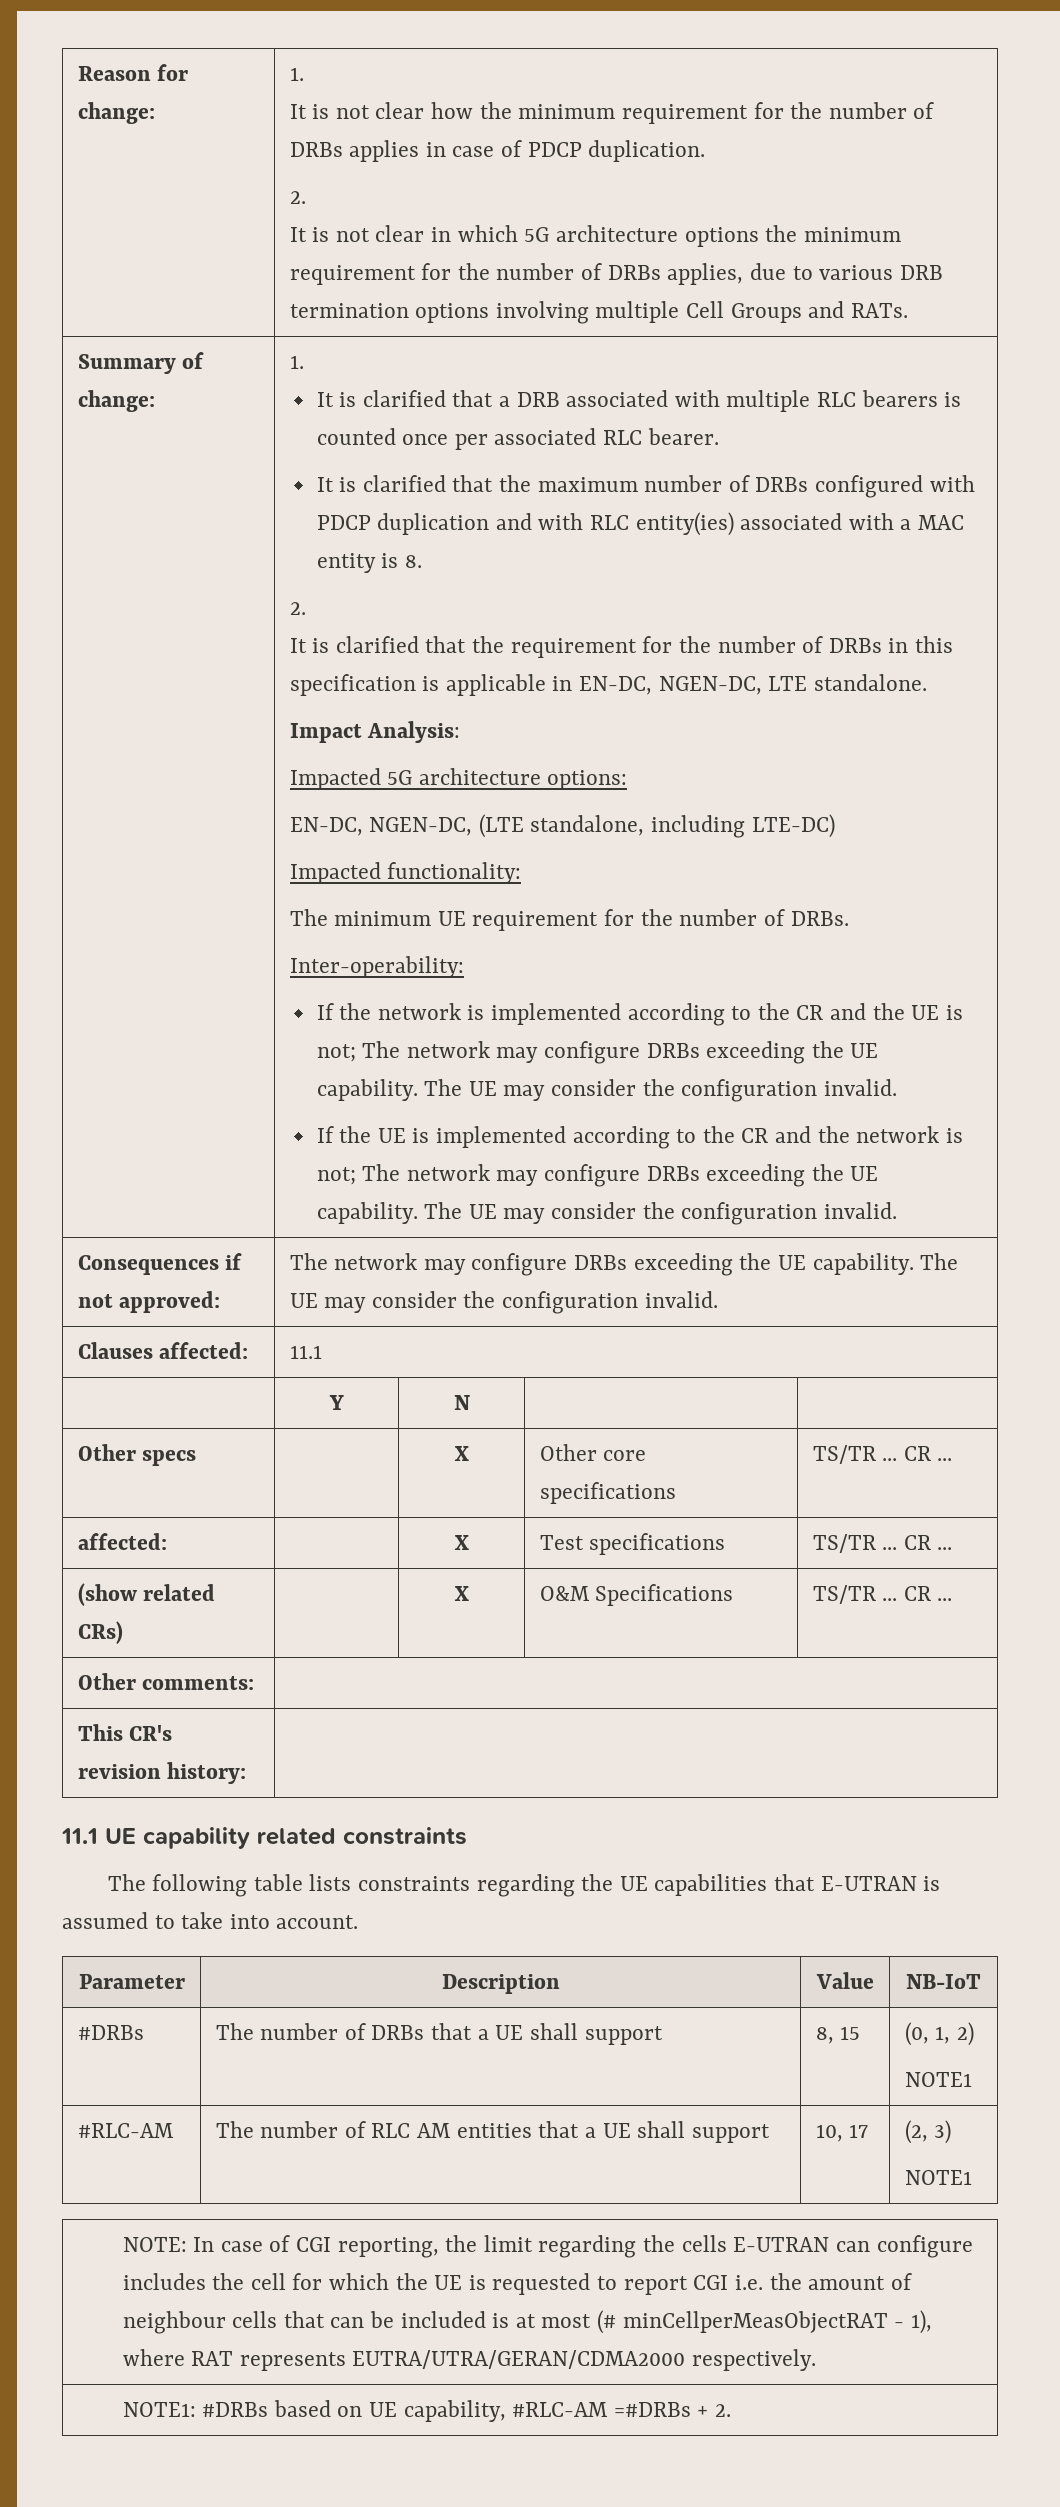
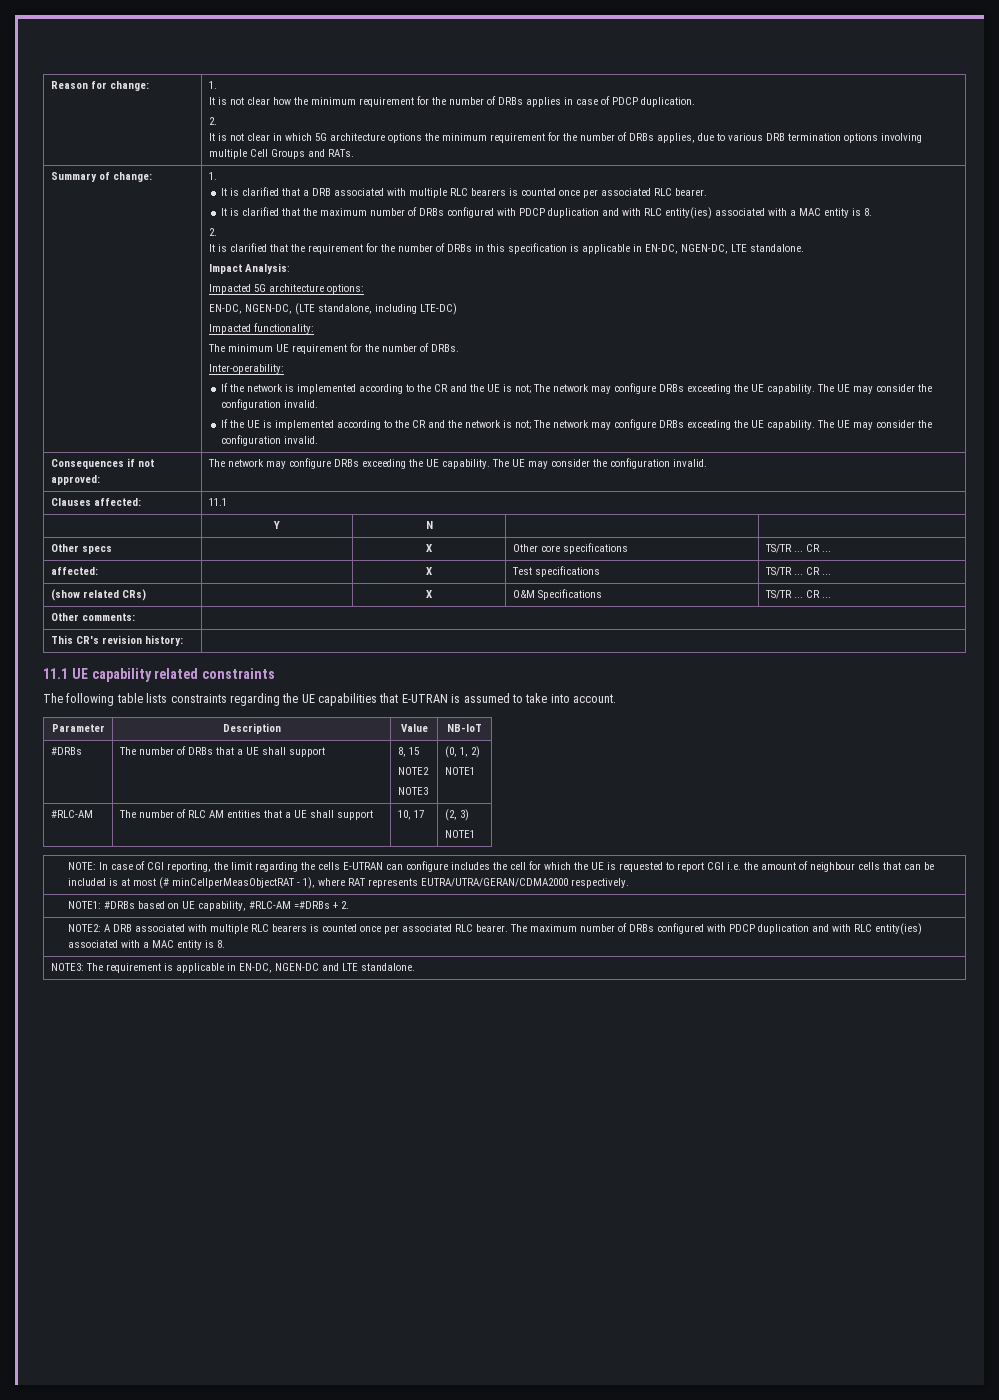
- #DRBs | The number of DRBs that a UE shall support | 8, 15 | (0, 1, 2)
+ #DRBs | The number of DRBs that a UE shall support | 8, 15
+ NOTE2
+ NOTE3 | (0, 1, 2)
+ NOTE2: A DRB associated with multiple RLC bearers is counted once per associated RLC bearer. The maximum number of DRBs configured with PDCP duplication and with RLC entity(ies) associated with a MAC entity is 8.
+ NOTE3: The requirement is applicable in EN-DC, NGEN-DC and LTE standalone.

